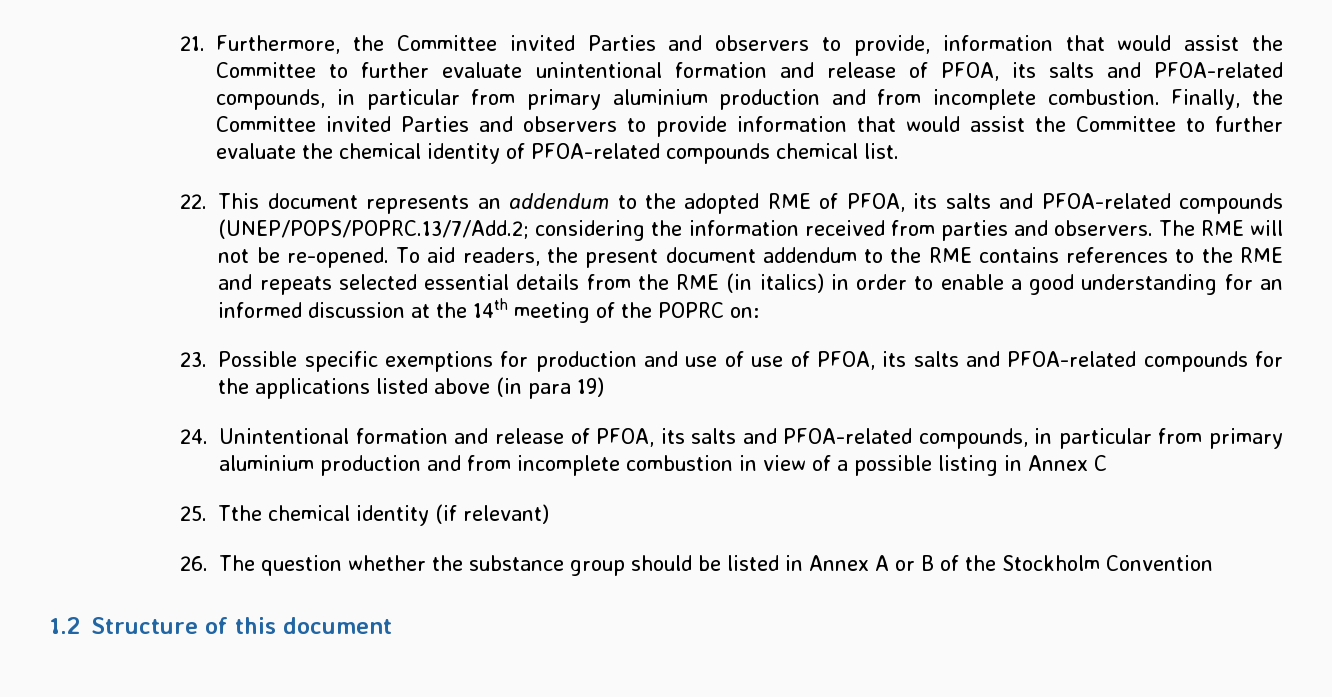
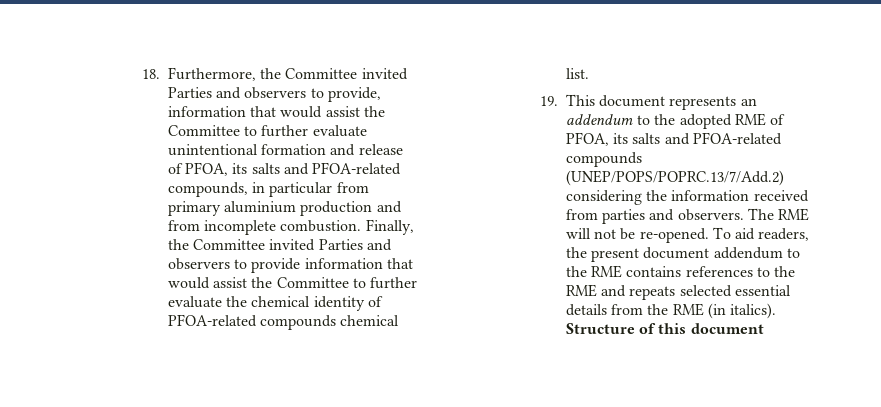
- 21. Furthermore, the Committee invited Parties and observers to provide, information that would assist the Committee to further evaluate unintentional formation and release of PFOA, its salts and PFOA-related compounds, in particular from primary aluminium production and from incomplete combustion.
+ 18. Furthermore, the Committee invited Parties and observers to provide, information that would assist the Committee to further evaluate unintentional formation and release of PFOA, its salts and PFOA-related compounds, in particular from primary aluminium production and from incomplete combustion.
- 22. This document represents an addendum to the adopted RME of PFOA, its salts and PFOA-related compounds (UNEP/POPS/POPRC.13/7/Add.2; considering the information received from parties and observers.
+ 19. This document represents an addendum to the adopted RME of PFOA, its salts and PFOA-related compounds (UNEP/POPS/POPRC.13/7/Add.2) considering the information received from parties and observers.
- To aid readers, the present document addendum to the RME contains references to the RME and repeats selected essential details from the RME (in italics) in order to enable a good understanding for an informed discussion at the 14th meeting of the POPRC on:
- 23. Possible specific exemptions for production and use of use of PFOA, its salts and PFOA-related compounds for the applications listed above (in para 19)
- 24. Unintentional formation and release of PFOA, its salts and PFOA-related compounds, in particular from primary aluminium production and from incomplete combustion in view of a possible listing in Annex C
- 25. Tthe chemical identity (if relevant)
- 26. The question whether the substance group should be listed in Annex A or B of the Stockholm Convention
- 1.2 Structure of this document
+ To aid readers, the present document addendum to the RME contains references to the RME and repeats selected essential details from the RME (in italics). Structure of this document

